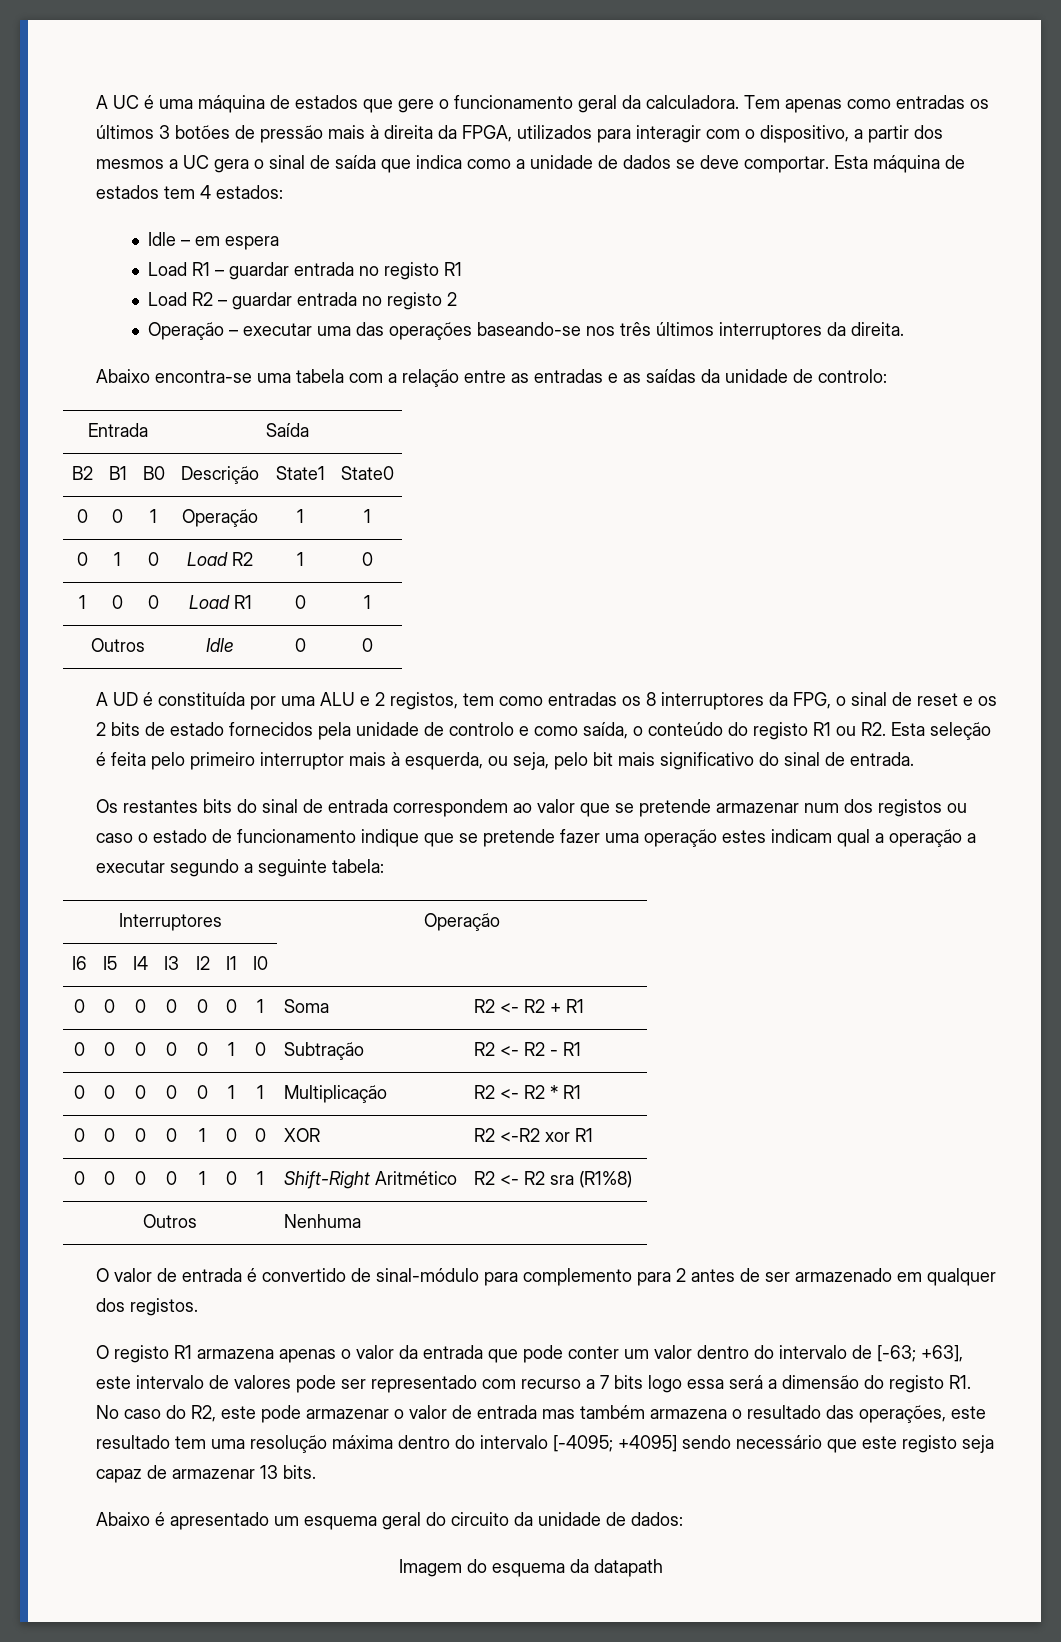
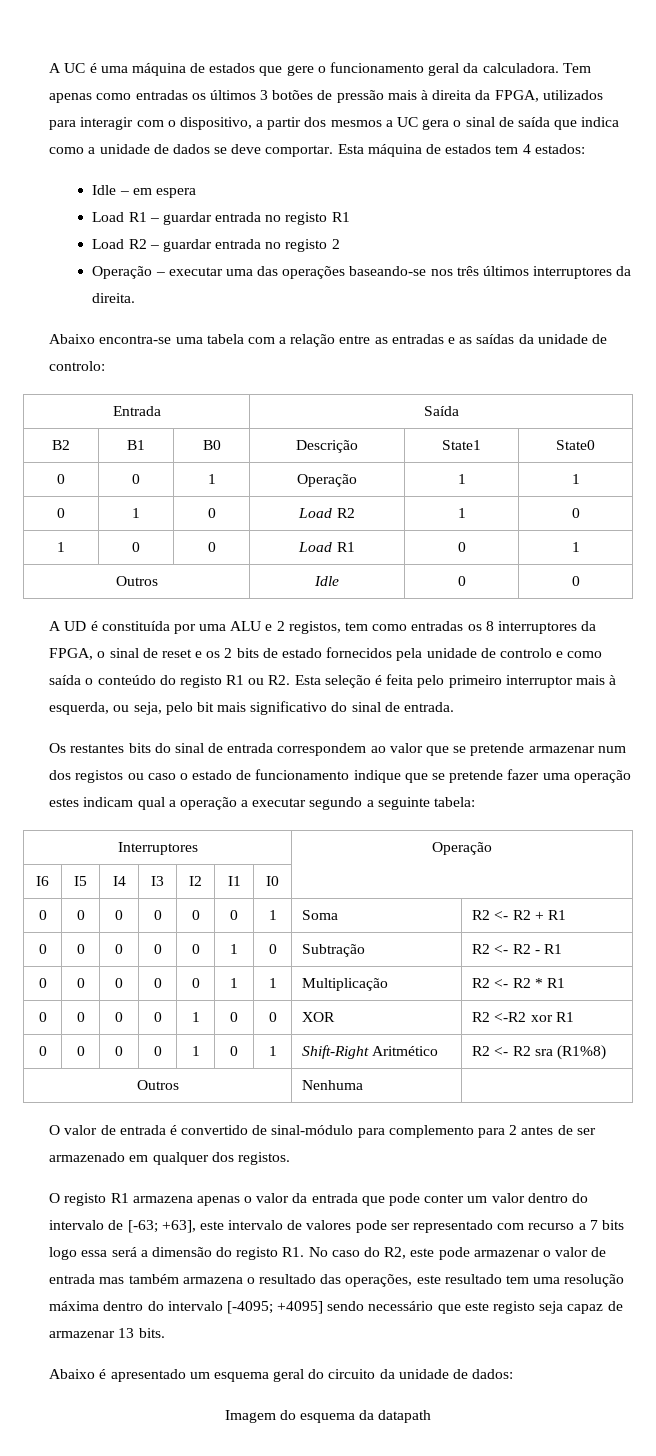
- A UD é constituída por uma ALU e 2 registos, tem como entradas os 8 interruptores da FPG, o sinal de reset e os 2 bits de estado fornecidos pela unidade de controlo e como saída, o conteúdo do registo R1 ou R2. Esta seleção é feita pelo primeiro interruptor mais à esquerda, ou seja, pelo bit mais significativo do sinal de entrada.
+ A UD é constituída por uma ALU e 2 registos, tem como entradas os 8 interruptores da FPGA, o sinal de reset e os 2 bits de estado fornecidos pela unidade de controlo e como saída o conteúdo do registo R1 ou R2. Esta seleção é feita pelo primeiro interruptor mais à esquerda, ou seja, pelo bit mais significativo do sinal de entrada.

